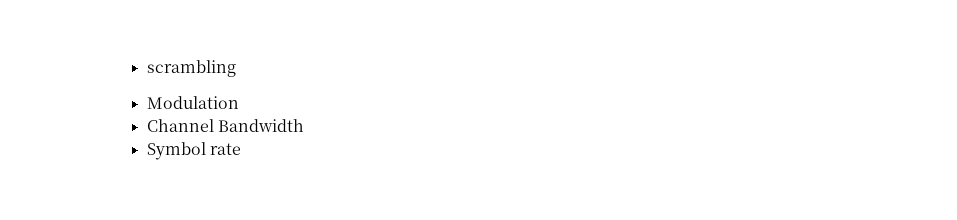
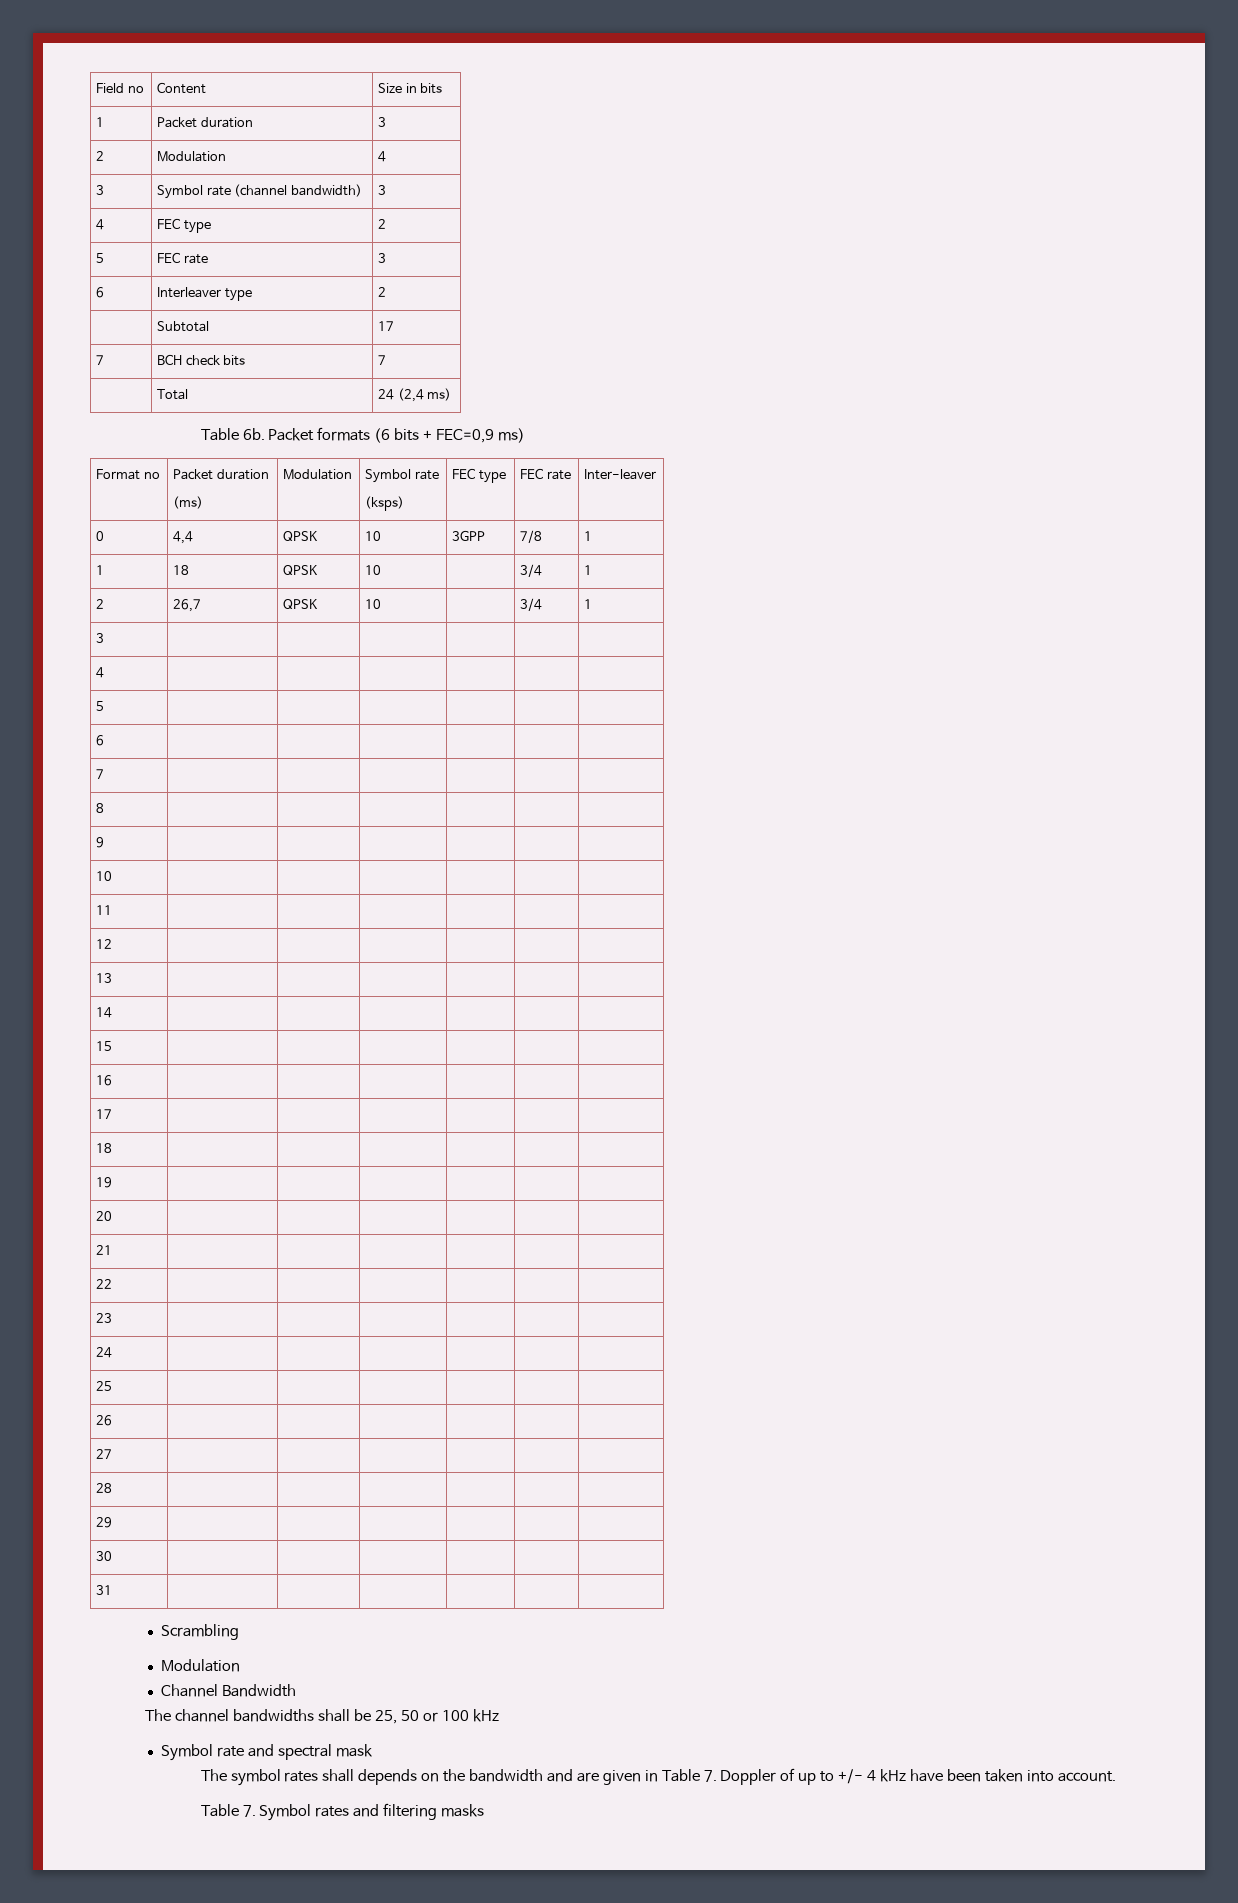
- scrambling
+ Field no | Content | Size in bits
+ 1 | Packet duration | 3
+ 2 | Modulation | 4
+ 3 | Symbol rate (channel bandwidth) | 3
+ 4 | FEC type | 2
+ 5 | FEC rate | 3
+ 6 | Interleaver type | 2
+ | Subtotal | 17
+ 7 | BCH check bits | 7
+ | Total | 24 (2,4 ms)
+ Table 6b. Packet formats (6 bits + FEC=0,9 ms)
+ Format no | Packet duration
+ (ms) | Modulation | Symbol rate
+ (ksps) | FEC type | FEC rate | Inter-leaver
+ 0 | 4,4 | QPSK | 10 | 3GPP | 7/8 | 1
+ 1 | 18 | QPSK | 10 | | 3/4 | 1
+ 2 | 26,7 | QPSK | 10 | | 3/4 | 1
+ 3 | | | | | |
+ 4 | | | | | |
+ 5 | | | | | |
+ 6 | | | | | |
+ 7 | | | | | |
+ 8 | | | | | |
+ 9 | | | | | |
+ 10 | | | | | |
+ 11 | | | | | |
+ 12 | | | | | |
+ 13 | | | | | |
+ 14 | | | | | |
+ 15 | | | | | |
+ 16 | | | | | |
+ 17 | | | | | |
+ 18 | | | | | |
+ 19 | | | | | |
+ 20 | | | | | |
+ 21 | | | | | |
+ 22 | | | | | |
+ 23 | | | | | |
+ 24 | | | | | |
+ 25 | | | | | |
+ 26 | | | | | |
+ 27 | | | | | |
+ 28 | | | | | |
+ 29 | | | | | |
+ 30 | | | | | |
+ 31 | | | | | |
+ Scrambling
  Modulation
  Channel Bandwidth
- Symbol rate
+ The channel bandwidths shall be 25, 50 or 100 kHz
+ Symbol rate and spectral mask
+ The symbol rates shall depends on the bandwidth and are given in Table 7. Doppler of up to +/- 4 kHz have been taken into account.
+ Table 7. Symbol rates and filtering masks

